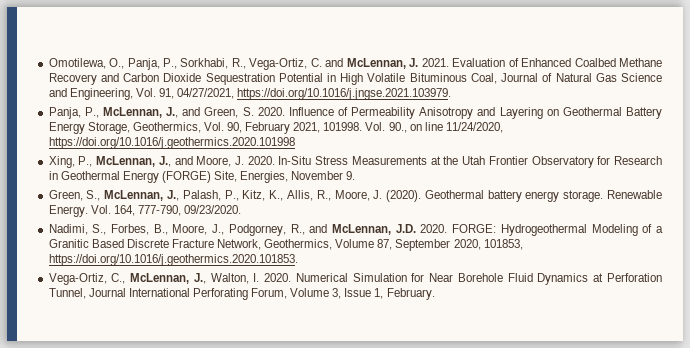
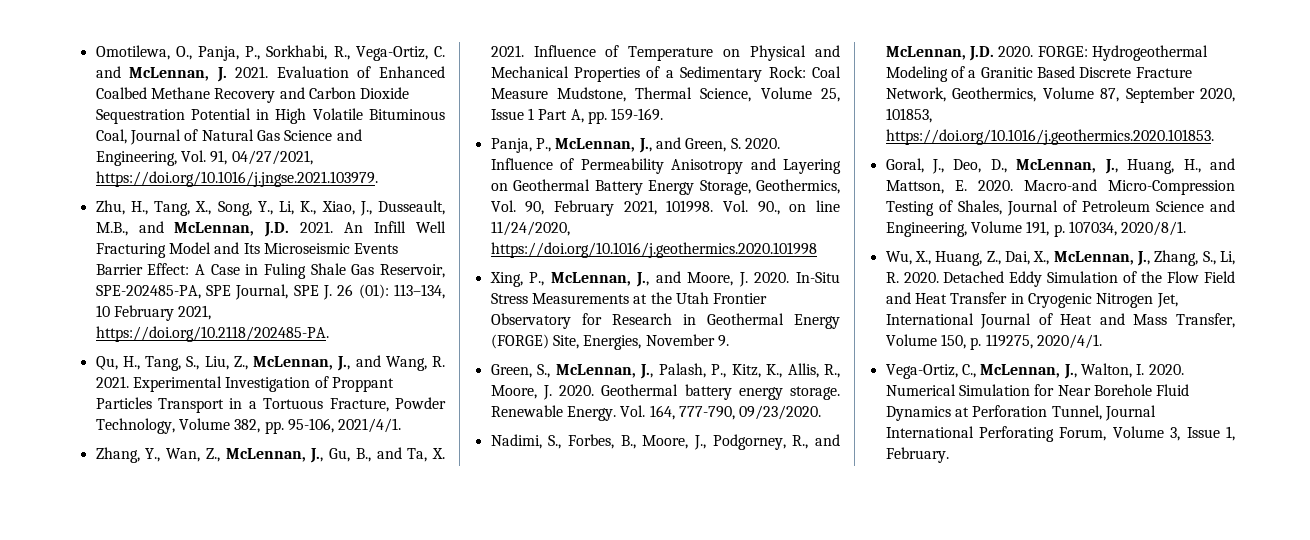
+ Zhu, H., Tang, X., Song, Y., Li, K., Xiao, J., Dusseault, M.B., and McLennan, J.D. 2021. An Infill Well Fracturing Model and Its Microseismic Events Barrier Effect: A Case in Fuling Shale Gas Reservoir, SPE-202485-PA, SPE Journal, SPE J. 26 (01): 113–134, 10 February 2021, https://doi.org/10.2118/202485-PA.
+ Qu, H., Tang, S., Liu, Z., McLennan, J., and Wang, R. 2021. Experimental Investigation of Proppant Particles Transport in a Tortuous Fracture, Powder Technology, Volume 382, pp. 95-106, 2021/4/1.
+ Zhang, Y., Wan, Z., McLennan, J., Gu, B., and Ta, X. 2021. Influence of Temperature on Physical and Mechanical Properties of a Sedimentary Rock: Coal Measure Mudstone, Thermal Science, Volume 25, Issue 1 Part A, pp. 159-169.
- Green, S., McLennan, J., Palash, P., Kitz, K., Allis, R., Moore, J. (2020).
+ Green, S., McLennan, J., Palash, P., Kitz, K., Allis, R., Moore, J. 2020.
+ Goral, J., Deo, D., McLennan, J., Huang, H., and Mattson, E. 2020. Macro-and Micro-Compression Testing of Shales, Journal of Petroleum Science and Engineering, Volume 191, p. 107034, 2020/8/1.
+ Wu, X., Huang, Z., Dai, X., McLennan, J., Zhang, S., Li, R. 2020. Detached Eddy Simulation of the Flow Field and Heat Transfer in Cryogenic Nitrogen Jet, International Journal of Heat and Mass Transfer, Volume 150, p. 119275, 2020/4/1.

